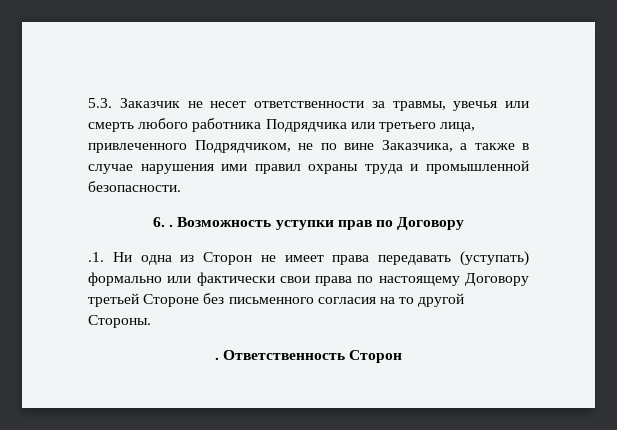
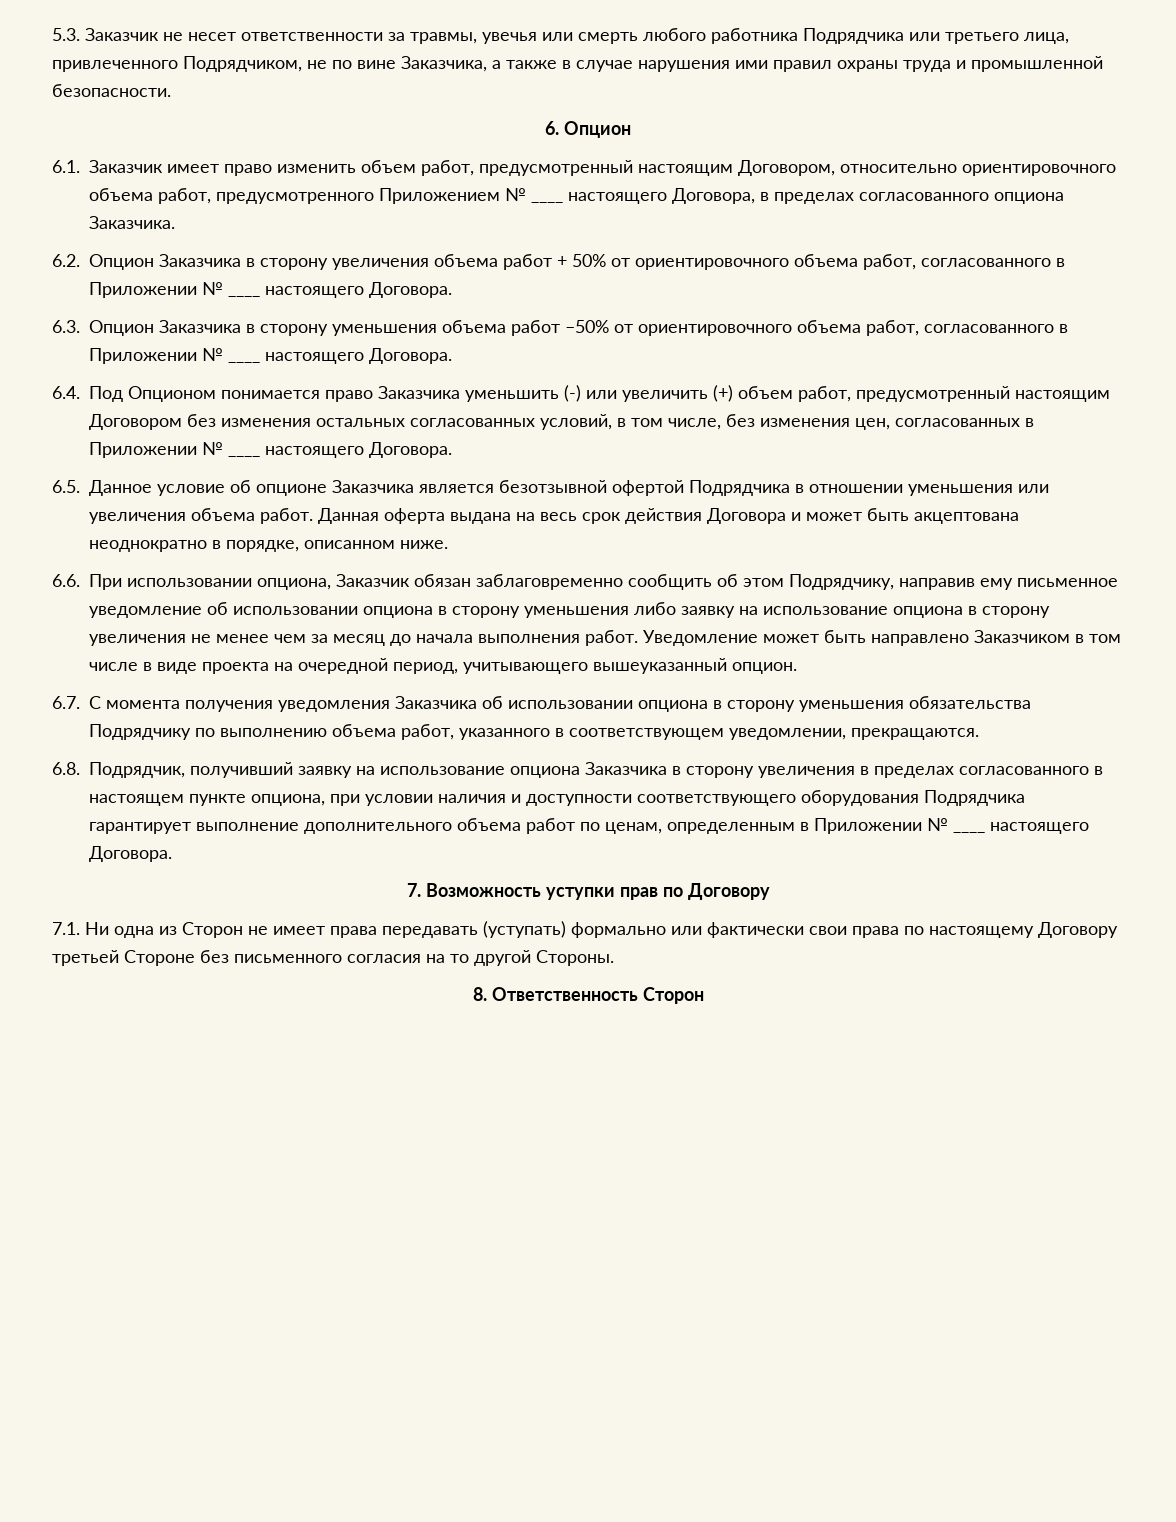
- 6. . Возможность уступки прав по Договору
+ 6. Опцион
+ 6.1. Заказчик имеет право изменить объем работ, предусмотренный настоящим Договором, относительно ориентировочного объема работ, предусмотренного Приложением № ____ настоящего Договора, в пределах согласованного опциона Заказчика.
+ 6.2. Опцион Заказчика в сторону увеличения объема работ + 50% от ориентировочного объема работ, согласованного в Приложении № ____ настоящего Договора.
+ 6.3. Опцион Заказчика в сторону уменьшения объема работ –50% от ориентировочного объема работ, согласованного в Приложении № ____ настоящего Договора.
+ 6.4. Под Опционом понимается право Заказчика уменьшить (-) или увеличить (+) объем работ, предусмотренный настоящим Договором без изменения остальных согласованных условий, в том числе, без изменения цен, согласованных в Приложении № ____ настоящего Договора.
+ 6.5. Данное условие об опционе Заказчика является безотзывной офертой Подрядчика в отношении уменьшения или увеличения объема работ. Данная оферта выдана на весь срок действия Договора и может быть акцептована неоднократно в порядке, описанном ниже.
+ 6.6. При использовании опциона, Заказчик обязан заблаговременно сообщить об этом Подрядчику, направив ему письменное уведомление об использовании опциона в сторону уменьшения либо заявку на использование опциона в сторону увеличения не менее чем за месяц до начала выполнения работ. Уведомление может быть направлено Заказчиком в том числе в виде проекта на очередной период, учитывающего вышеуказанный опцион.
+ 6.7. С момента получения уведомления Заказчика об использовании опциона в сторону уменьшения обязательства Подрядчику по выполнению объема работ, указанного в соответствующем уведомлении, прекращаются.
+ 6.8. Подрядчик, получивший заявку на использование опциона Заказчика в сторону увеличения в пределах согласованного в настоящем пункте опциона, при условии наличия и доступности соответствующего оборудования Подрядчика гарантирует выполнение дополнительного объема работ по ценам, определенным в Приложении № ____ настоящего Договора.
+ 7. Возможность уступки прав по Договору
- .1. Ни одна из Сторон не имеет права передавать (уступать) формально или фактически свои права по настоящему Договору третьей Стороне без письменного согласия на то другой Стороны.
+ 7.1. Ни одна из Сторон не имеет права передавать (уступать) формально или фактически свои права по настоящему Договору третьей Стороне без письменного согласия на то другой Стороны.
- . Ответственность Сторон
+ 8. Ответственность Сторон

